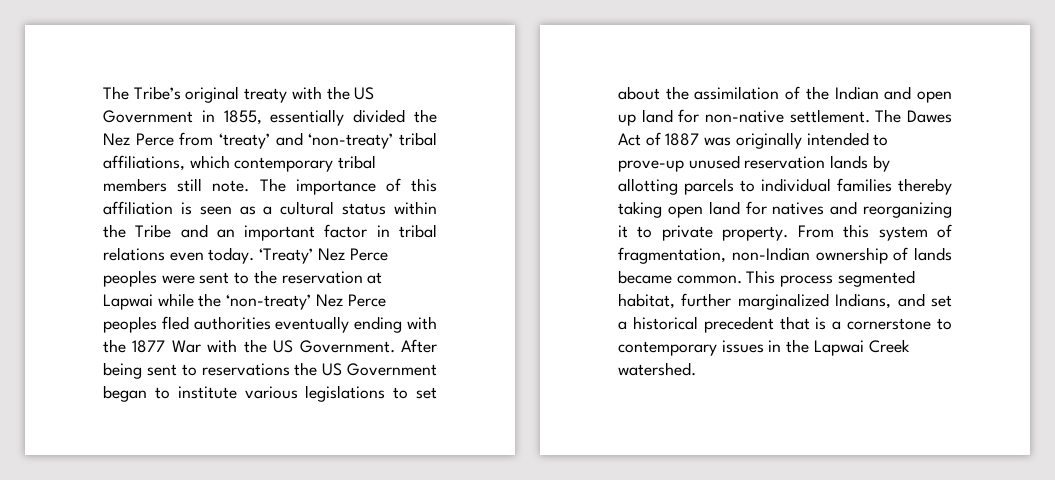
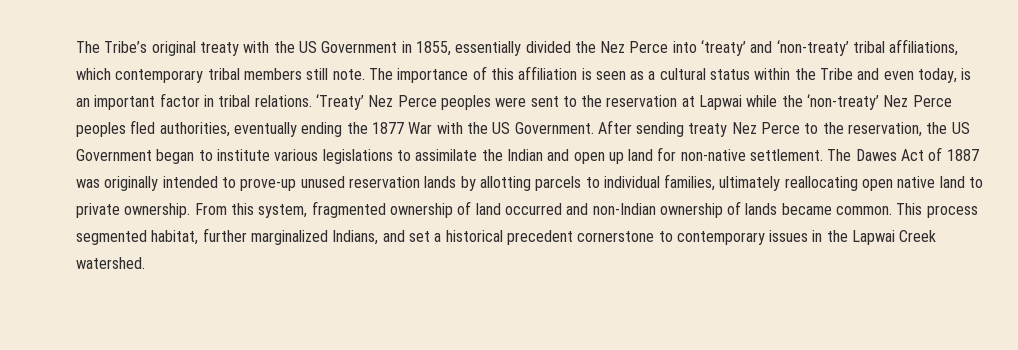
- The Tribe’s original treaty with the US Government in 1855, essentially divided the Nez Perce from ‘treaty’ and ‘non-treaty’ tribal affiliations, which contemporary tribal members still note.
+ The Tribe’s original treaty with the US Government in 1855, essentially divided the Nez Perce into ‘treaty’ and ‘non-treaty’ tribal affiliations, which contemporary tribal members still note.
- The importance of this affiliation is seen as a cultural status within the Tribe and an important factor in tribal relations even today.
+ The importance of this affiliation is seen as a cultural status within the Tribe and even today, is an important factor in tribal relations.
- ‘Treaty’ Nez Perce peoples were sent to the reservation at Lapwai while the ‘non-treaty’ Nez Perce peoples fled authorities eventually ending with the 1877 War with the US Government.
+ ‘Treaty’ Nez Perce peoples were sent to the reservation at Lapwai while the ‘non-treaty’ Nez Perce peoples fled authorities, eventually ending the 1877 War with the US Government.
- After being sent to reservations the US Government began to institute various legislations to set about the assimilation of the Indian and open up land for non-native settlement.
+ After sending treaty Nez Perce to the reservation, the US Government began to institute various legislations to assimilate the Indian and open up land for non-native settlement.
- The Dawes Act of 1887 was originally intended to prove-up unused reservation lands by allotting parcels to individual families thereby taking open land for natives and reorganizing it to private property.
+ The Dawes Act of 1887 was originally intended to prove-up unused reservation lands by allotting parcels to individual families, ultimately reallocating open native land to private ownership.
- From this system of fragmentation, non-Indian ownership of lands became common.
+ From this system, fragmented ownership of land occurred and non-Indian ownership of lands became common.
- This process segmented habitat, further marginalized Indians, and set a historical precedent that is a cornerstone to contemporary issues in the Lapwai Creek watershed.
+ This process segmented habitat, further marginalized Indians, and set a historical precedent cornerstone to contemporary issues in the Lapwai Creek watershed.

